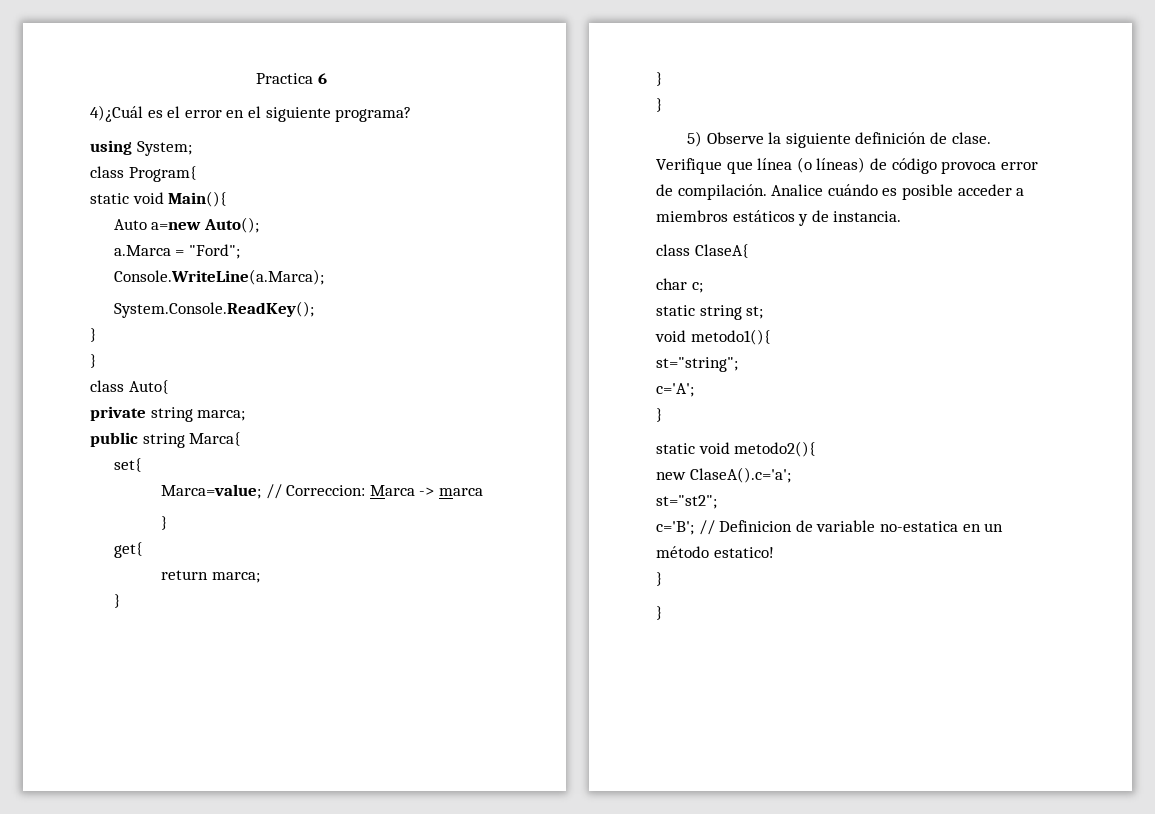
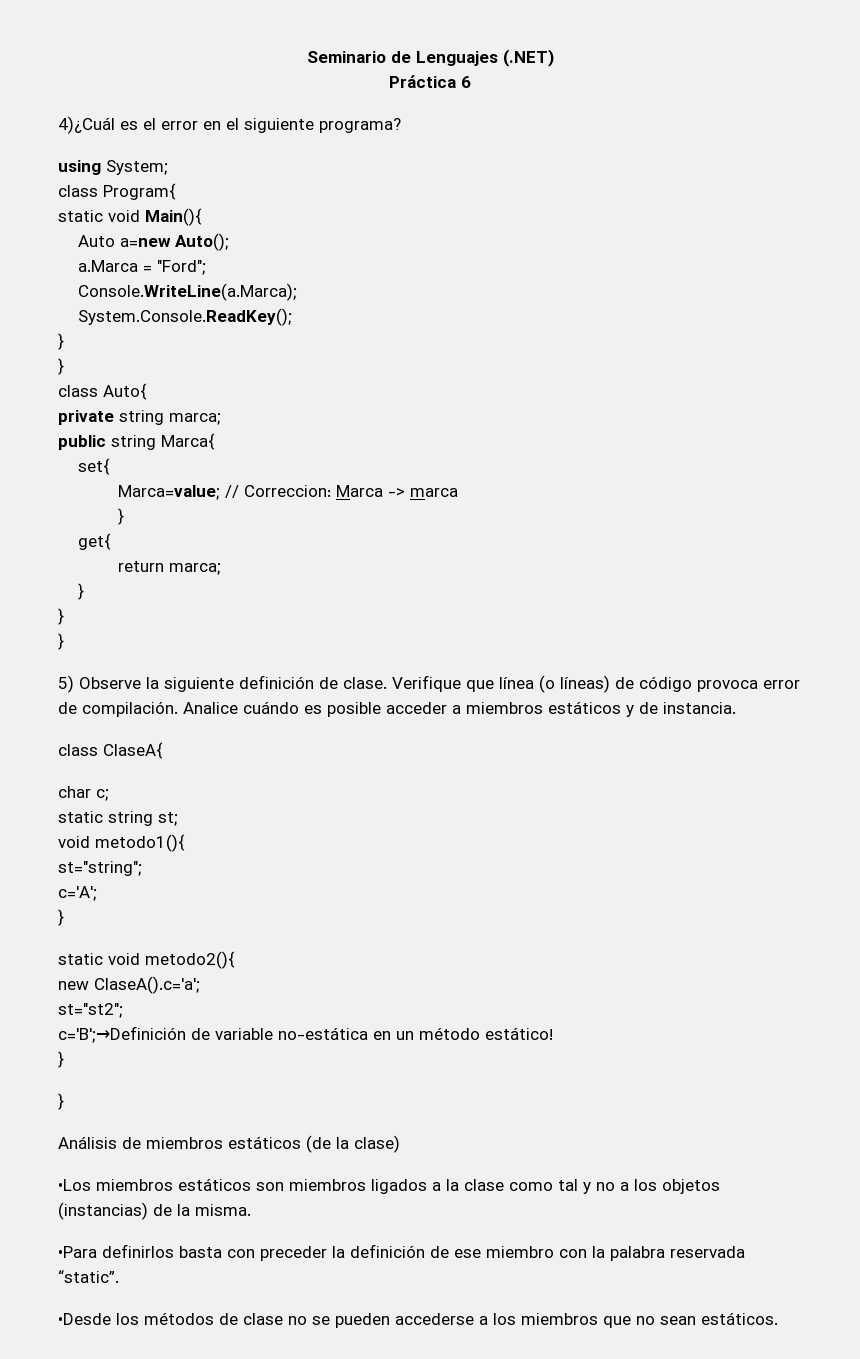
- Practica 6
+ Seminario de Lenguajes (.NET)
+ Práctica 6
- c='B'; // Definicion de variable no-estatica en un método estatico!
+ c='B';→Definición de variable no-estática en un método estático!
  }
  }
+ Análisis de miembros estáticos (de la clase)
+ •Los miembros estáticos son miembros ligados a la clase como tal y no a los objetos (instancias) de la misma.
+ •Para definirlos basta con preceder la definición de ese miembro con la palabra reservada “static”.
+ •Desde los métodos de clase no se pueden accederse a los miembros que no sean estáticos.

